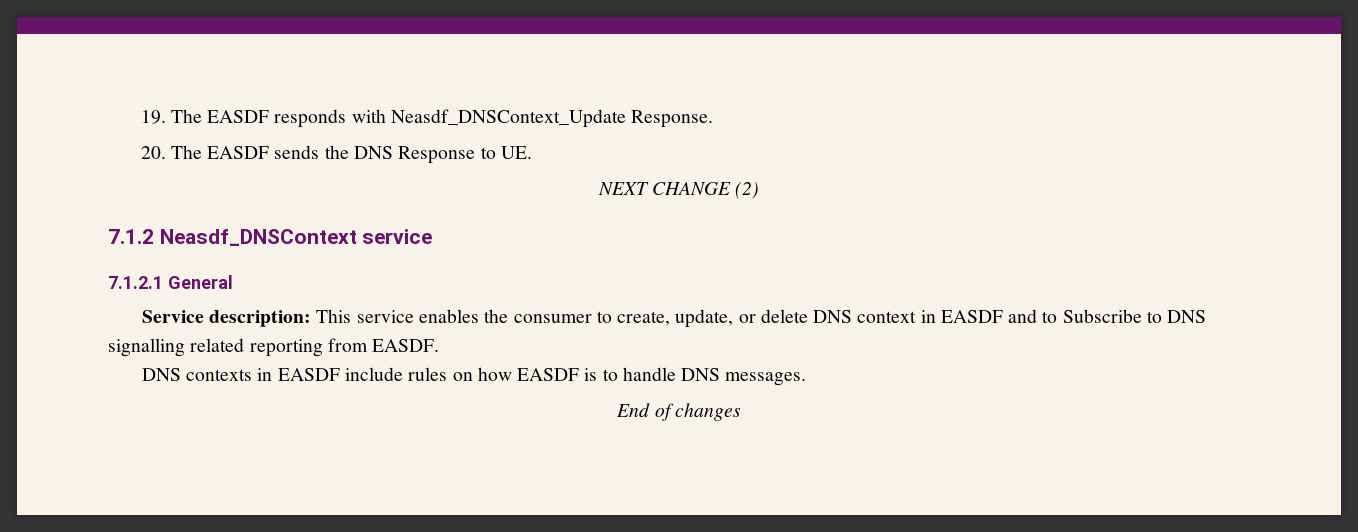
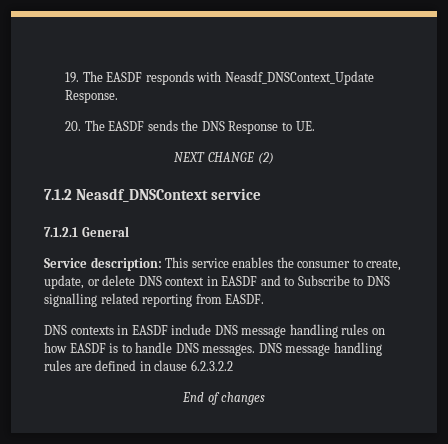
- DNS contexts in EASDF include rules on how EASDF is to handle DNS messages.
+ DNS contexts in EASDF include DNS message handling rules on how EASDF is to handle DNS messages. DNS message handling rules are defined in clause 6.2.3.2.2

